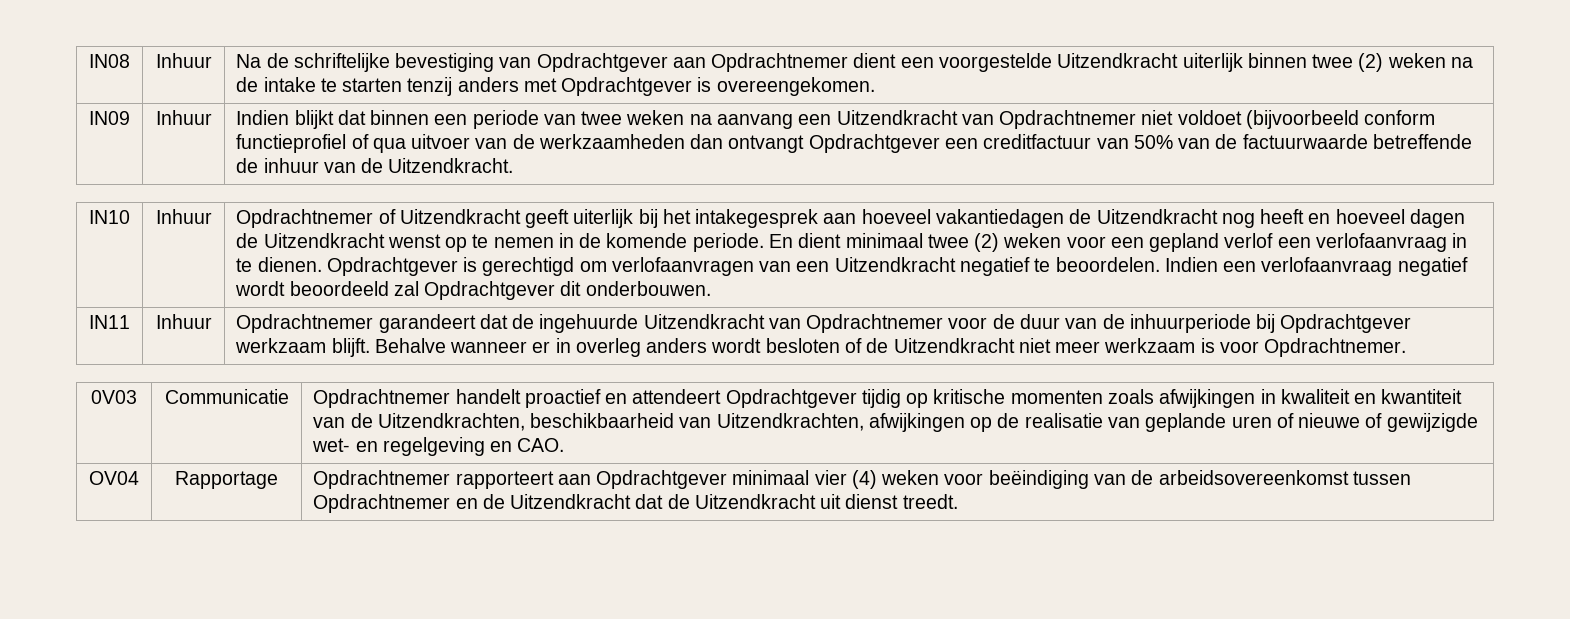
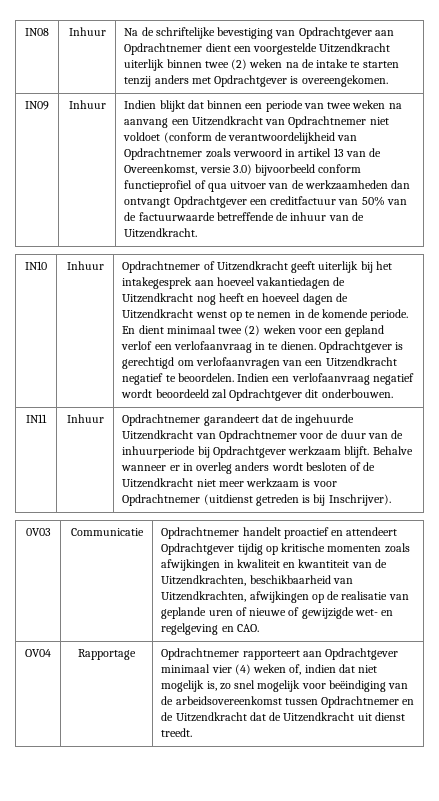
- Indien blijkt dat binnen een periode van twee weken na aanvang een Uitzendkracht van Opdrachtnemer niet voldoet (bijvoorbeeld conform functieprofiel of qua uitvoer van de werkzaamheden dan ontvangt Opdrachtgever een creditfactuur van 50% van de factuurwaarde betreffende de inhuur van de Uitzendkracht.
+ Indien blijkt dat binnen een periode van twee weken na aanvang een Uitzendkracht van Opdrachtnemer niet voldoet (conform de verantwoordelijkheid van Opdrachtnemer zoals verwoord in artikel 13 van de Overeenkomst, versie 3.0) bijvoorbeeld conform functieprofiel of qua uitvoer van de werkzaamheden dan ontvangt Opdrachtgever een creditfactuur van 50% van de factuurwaarde betreffende de inhuur van de Uitzendkracht.
- Behalve wanneer er in overleg anders wordt besloten of de Uitzendkracht niet meer werkzaam is voor Opdrachtnemer.
+ Behalve wanneer er in overleg anders wordt besloten of de Uitzendkracht niet meer werkzaam is voor Opdrachtnemer (uitdienst getreden is bij Inschrijver).
- OV04 | Rapportage | Opdrachtnemer rapporteert aan Opdrachtgever minimaal vier (4) weken voor beëindiging van de arbeidsovereenkomst tussen Opdrachtnemer en de Uitzendkracht dat de Uitzendkracht uit dienst treedt.
+ OV04 | Rapportage | Opdrachtnemer rapporteert aan Opdrachtgever minimaal vier (4) weken of, indien dat niet mogelijk is, zo snel mogelijk voor beëindiging van de arbeidsovereenkomst tussen Opdrachtnemer en de Uitzendkracht dat de Uitzendkracht uit dienst treedt.

